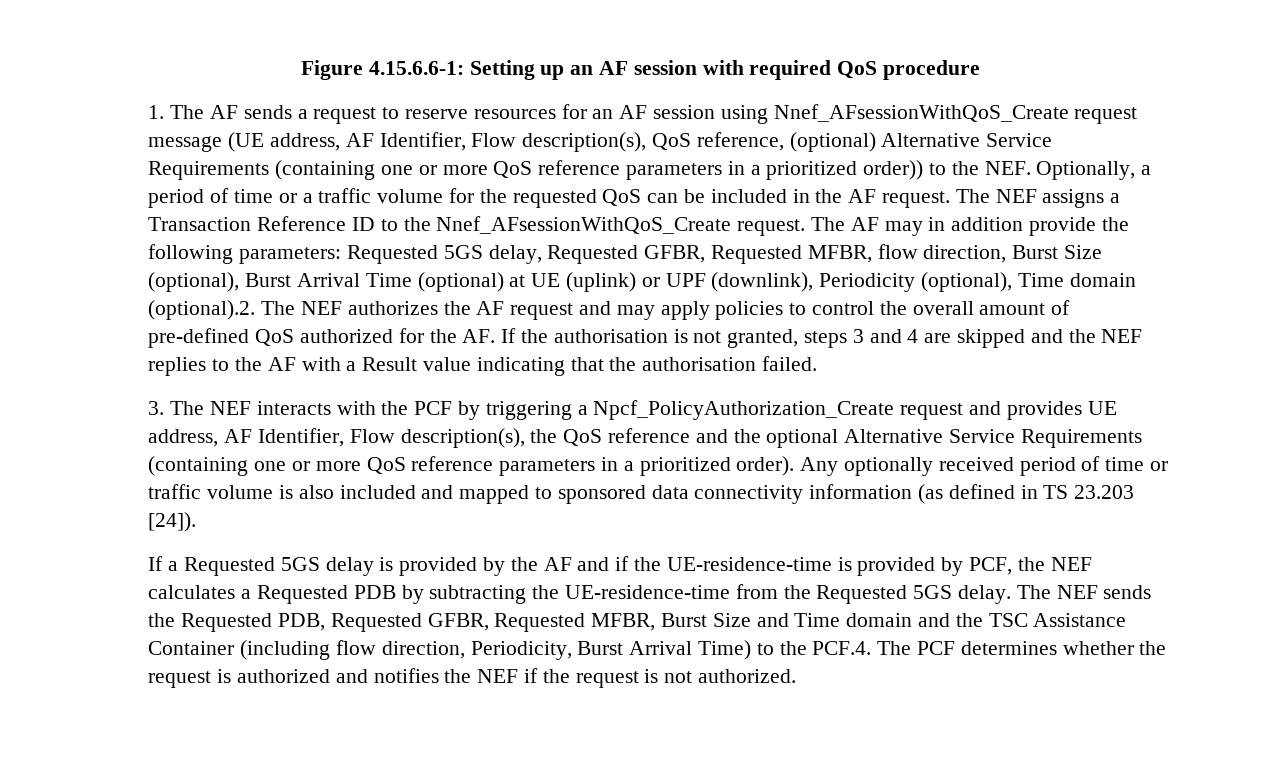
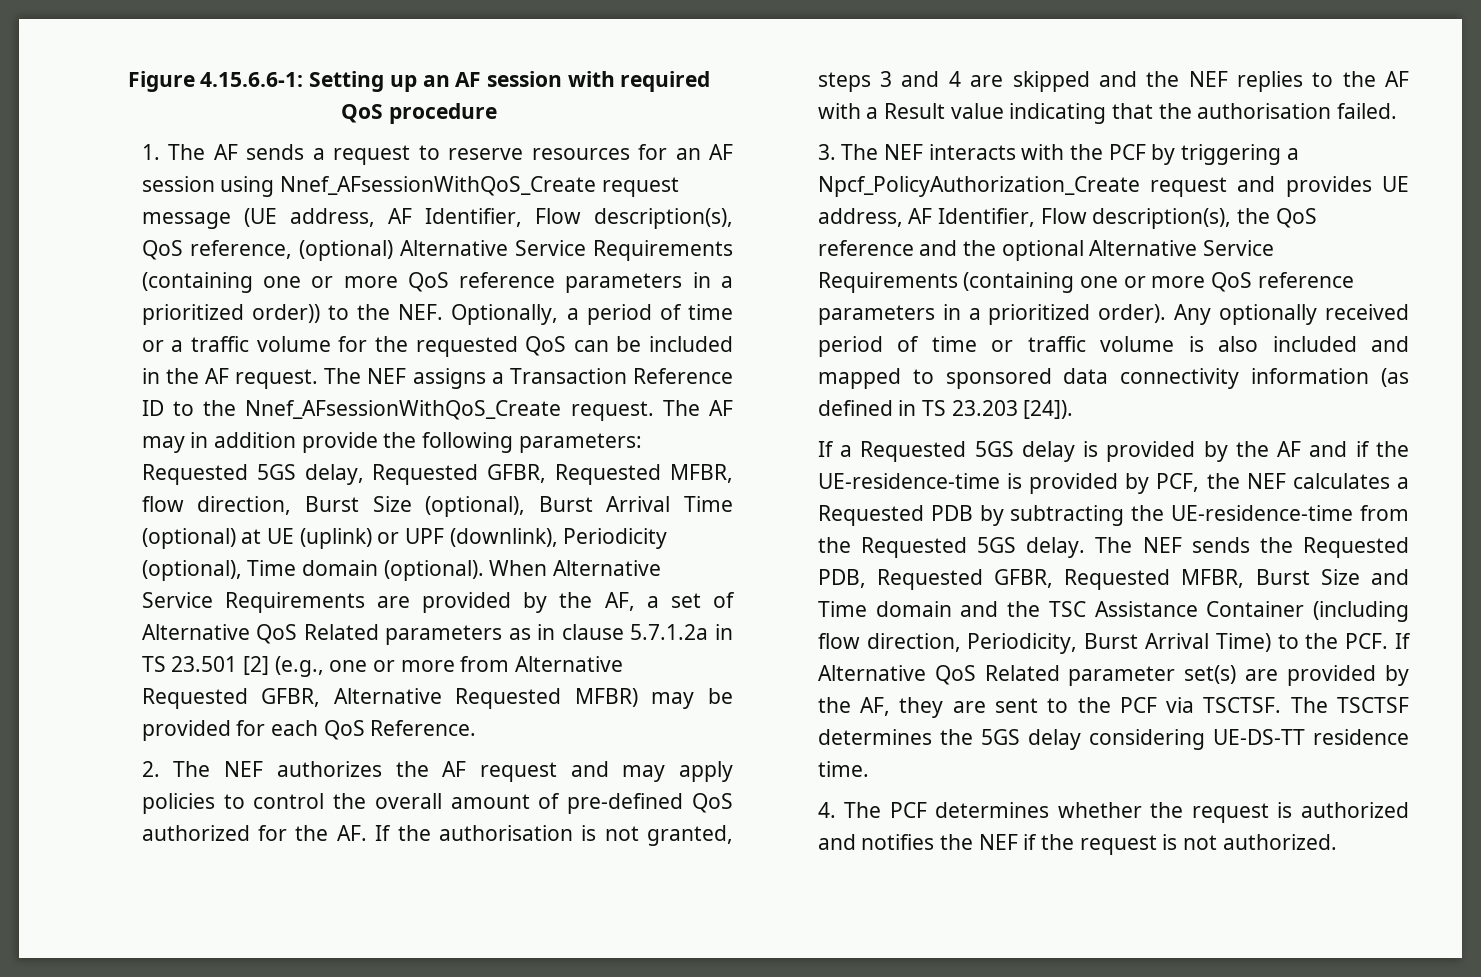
- Requested 5GS delay, Requested GFBR, Requested MFBR, flow direction, Burst Size (optional), Burst Arrival Time (optional) at UE (uplink) or UPF (downlink), Periodicity (optional), Time domain (optional).2. The NEF authorizes the AF request and may apply policies to control the overall amount of pre-defined QoS authorized for the AF. If the authorisation is not granted, steps 3 and 4 are skipped and the NEF replies to the AF with a Result value indicating that the authorisation failed.
+ Requested 5GS delay, Requested GFBR, Requested MFBR, flow direction, Burst Size (optional), Burst Arrival Time (optional) at UE (uplink) or UPF (downlink), Periodicity (optional), Time domain (optional). When Alternative Service Requirements are provided by the AF, a set of Alternative QoS Related parameters as in clause 5.7.1.2a in TS 23.501 [2] (e.g., one or more from Alternative Requested GFBR, Alternative Requested MFBR) may be provided for each QoS Reference.
+ 2. The NEF authorizes the AF request and may apply policies to control the overall amount of pre-defined QoS authorized for the AF. If the authorisation is not granted, steps 3 and 4 are skipped and the NEF replies to the AF with a Result value indicating that the authorisation failed.
- The NEF sends the Requested PDB, Requested GFBR, Requested MFBR, Burst Size and Time domain and the TSC Assistance Container (including flow direction, Periodicity, Burst Arrival Time) to the PCF.4. The PCF determines whether the request is authorized and notifies the NEF if the request is not authorized.
+ The NEF sends the Requested PDB, Requested GFBR, Requested MFBR, Burst Size and Time domain and the TSC Assistance Container (including flow direction, Periodicity, Burst Arrival Time) to the PCF. If Alternative QoS Related parameter set(s) are provided by the AF, they are sent to the PCF via TSCTSF. The TSCTSF determines the 5GS delay considering UE-DS-TT residence time.
+ 4. The PCF determines whether the request is authorized and notifies the NEF if the request is not authorized.

